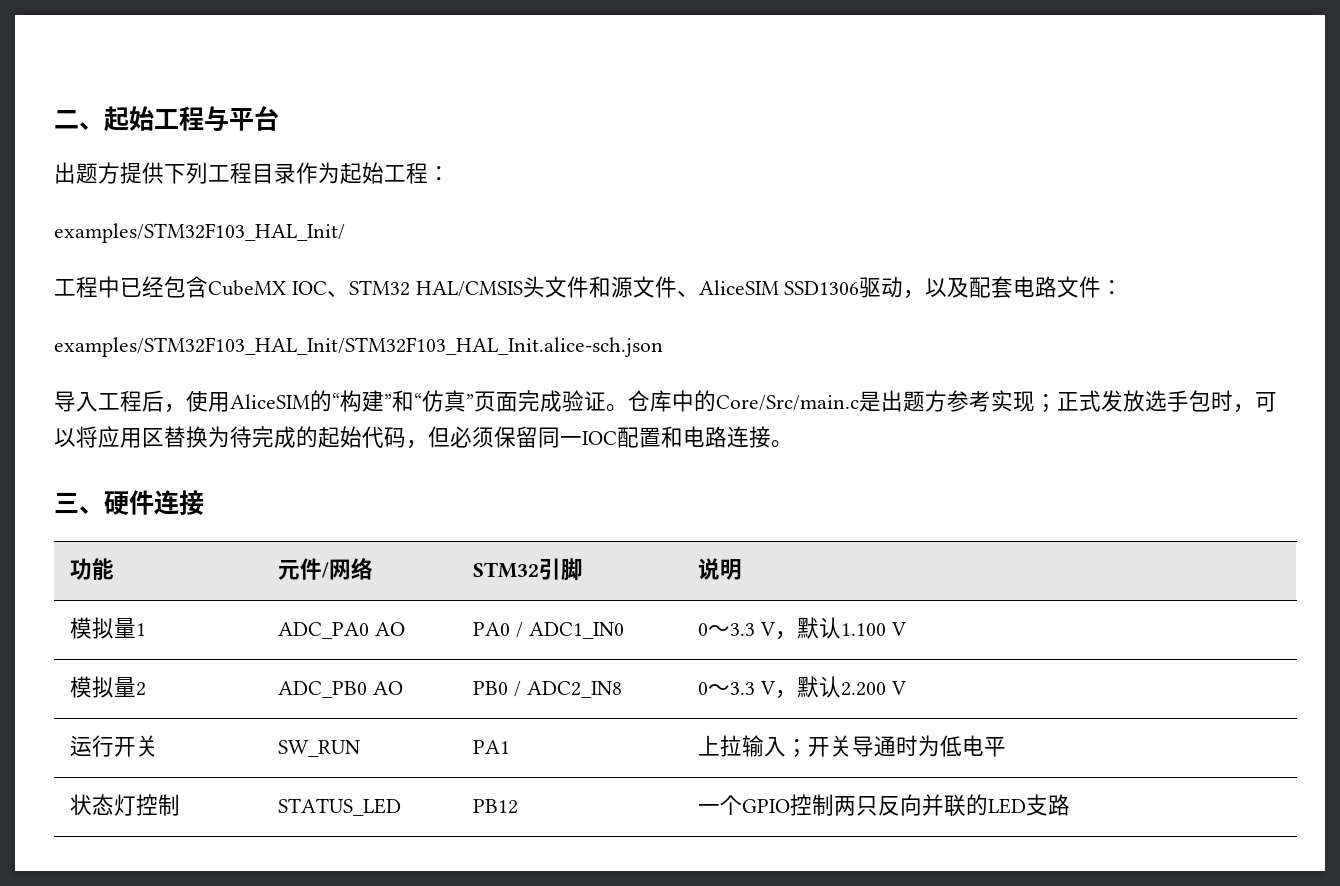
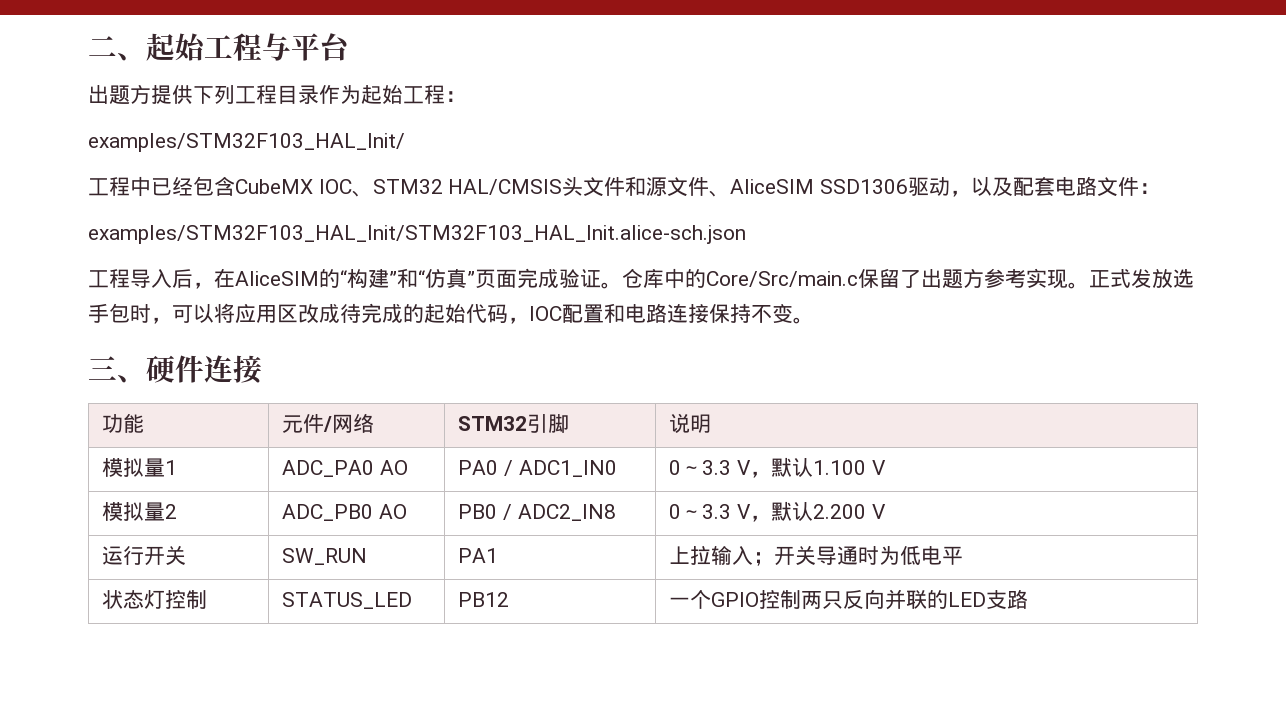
- 导入工程后，使用AliceSIM的“构建”和“仿真”页面完成验证。
+ 工程导入后，在AliceSIM的“构建”和“仿真”页面完成验证。
- 仓库中的Core/Src/main.c是出题方参考实现；正式发放选手包时，可以将应用区替换为待完成的起始代码，但必须保留同一IOC配置和电路连接。
+ 仓库中的Core/Src/main.c保留了出题方参考实现。正式发放选手包时，可以将应用区改成待完成的起始代码，IOC配置和电路连接保持不变。

